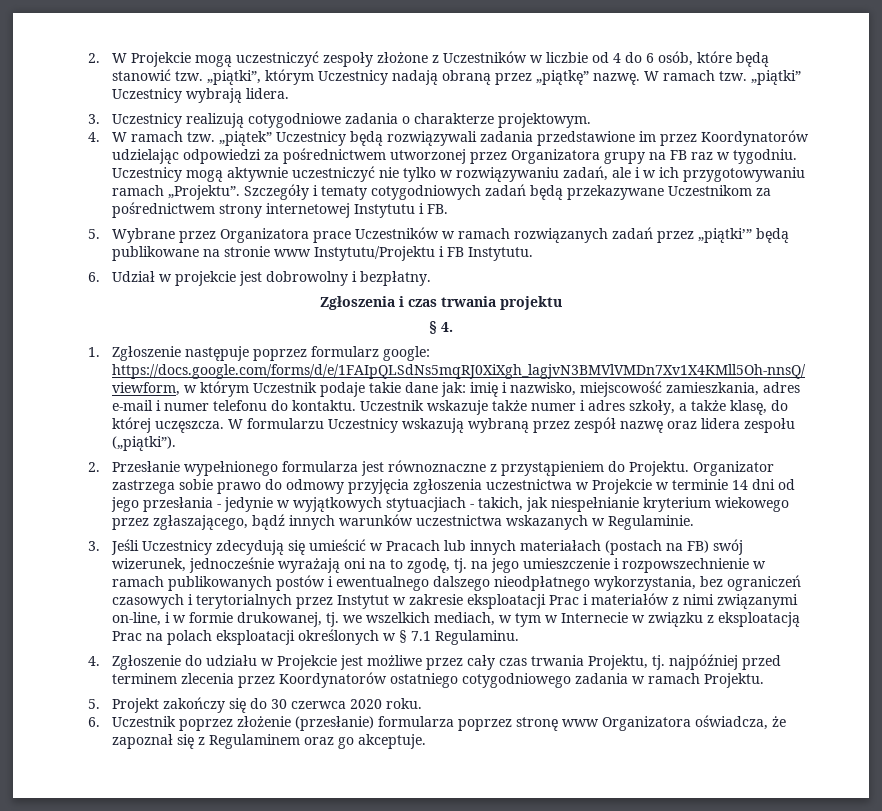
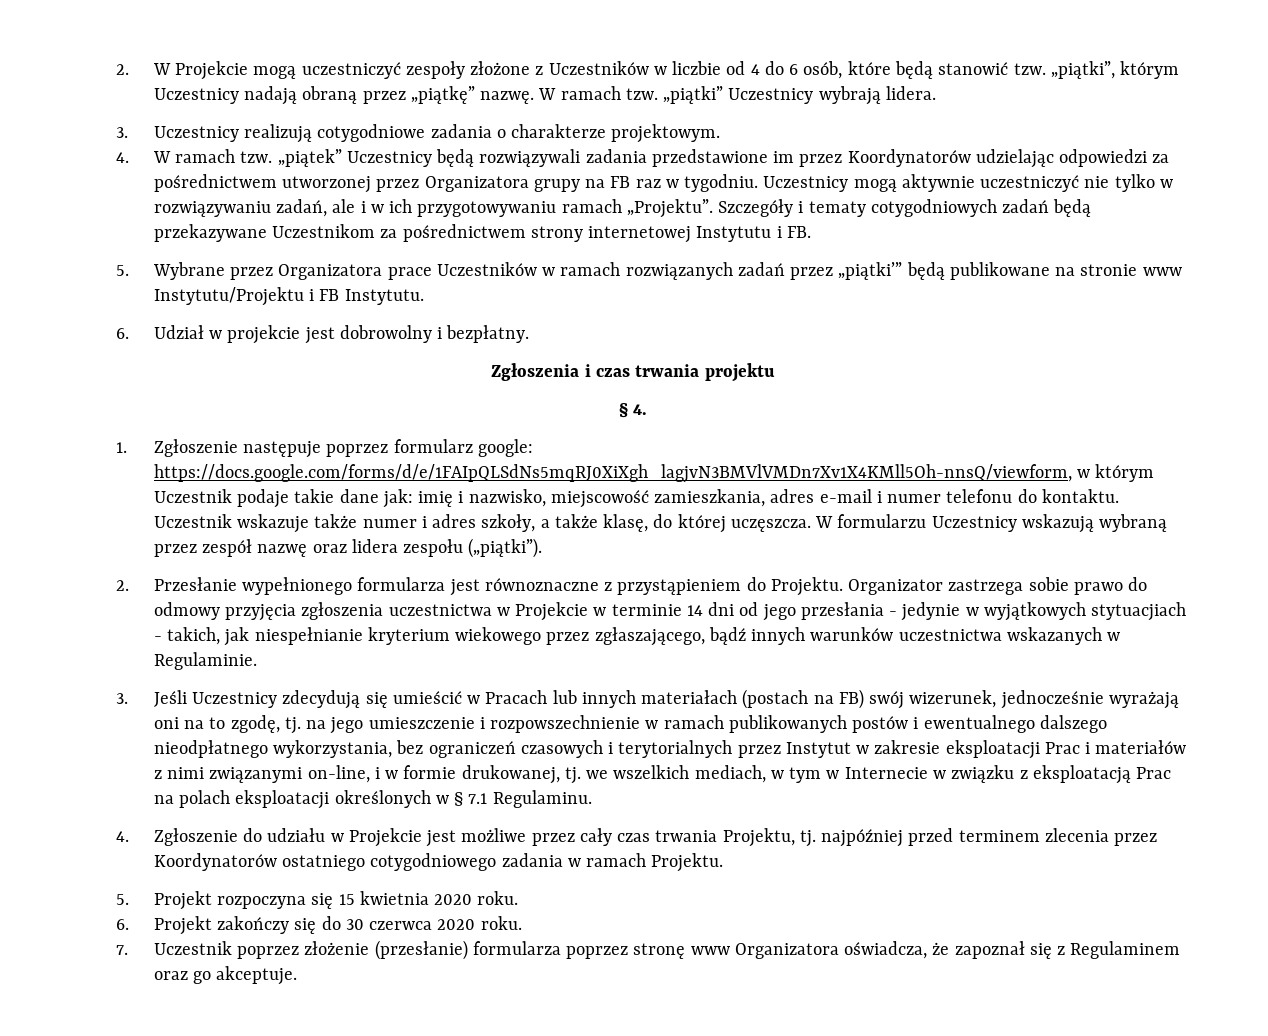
- 5. Projekt zakończy się do 30 czerwca 2020 roku.
+ 5. Projekt rozpoczyna się 15 kwietnia 2020 roku.
+ 6. Projekt zakończy się do 30 czerwca 2020 roku.
- 6. Uczestnik poprzez złożenie (przesłanie) formularza poprzez stronę www Organizatora oświadcza, że zapoznał się z Regulaminem oraz go akceptuje.
+ 7. Uczestnik poprzez złożenie (przesłanie) formularza poprzez stronę www Organizatora oświadcza, że zapoznał się z Regulaminem oraz go akceptuje.

